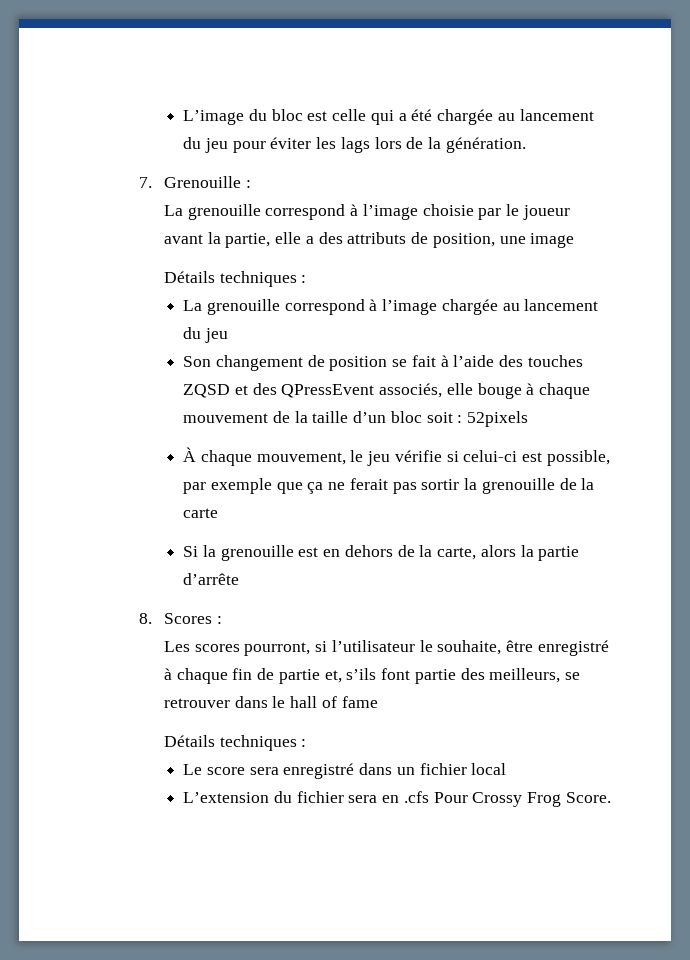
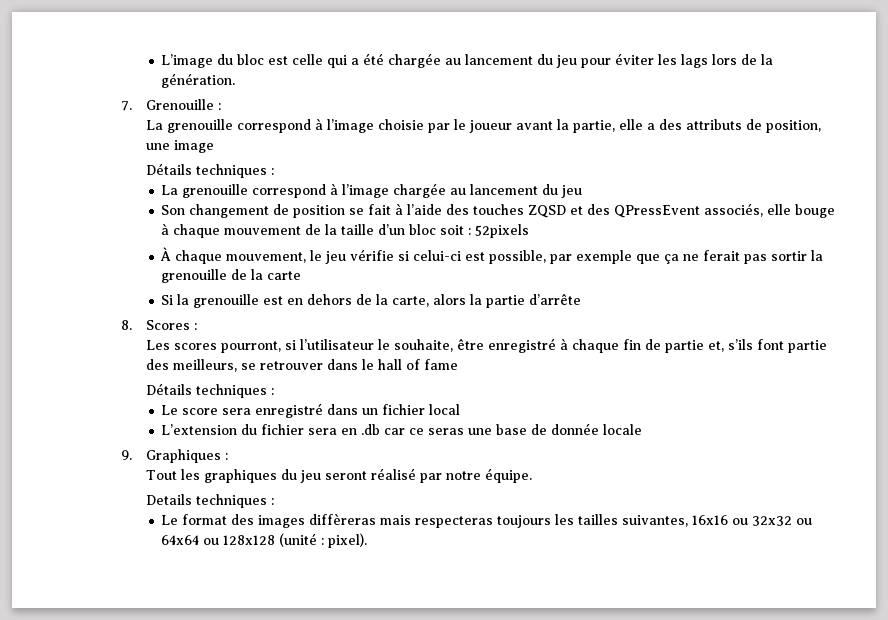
- L’extension du fichier sera en .cfs Pour Crossy Frog Score.
+ L’extension du fichier sera en .db car ce seras une base de donnée locale
+ 9. Graphiques :
+ Tout les graphiques du jeu seront réalisé par notre équipe.
+ Details techniques :
+ Le format des images diffèreras mais respecteras toujours les tailles suivantes, 16x16 ou 32x32 ou 64x64 ou 128x128 (unité : pixel).

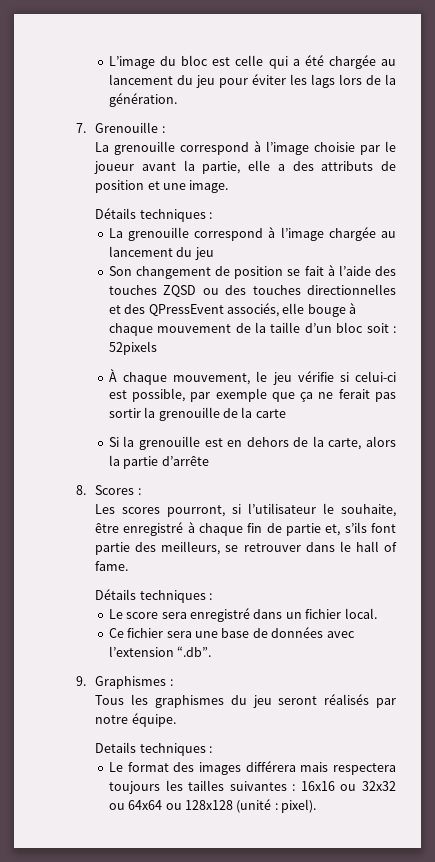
- La grenouille correspond à l’image choisie par le joueur avant la partie, elle a des attributs de position, une image
+ La grenouille correspond à l’image choisie par le joueur avant la partie, elle a des attributs de position et une image.
- Son changement de position se fait à l’aide des touches ZQSD et des QPressEvent associés, elle bouge à chaque mouvement de la taille d’un bloc soit : 52pixels
+ Son changement de position se fait à l’aide des touches ZQSD ou des touches directionnelles et des QPressEvent associés, elle bouge à chaque mouvement de la taille d’un bloc soit : 52pixels
- Les scores pourront, si l’utilisateur le souhaite, être enregistré à chaque fin de partie et, s’ils font partie des meilleurs, se retrouver dans le hall of fame
+ Les scores pourront, si l’utilisateur le souhaite, être enregistré à chaque fin de partie et, s’ils font partie des meilleurs, se retrouver dans le hall of fame.
- Le score sera enregistré dans un fichier local
- L’extension du fichier sera en .db car ce seras une base de donnée locale
+ Le score sera enregistré dans un fichier local.
+ Ce fichier sera une base de données avec l’extension “.db”.
- 9. Graphiques :
- Tout les graphiques du jeu seront réalisé par notre équipe.
+ 9. Graphismes :
+ Tous les graphismes du jeu seront réalisés par notre équipe.
- Le format des images diffèreras mais respecteras toujours les tailles suivantes, 16x16 ou 32x32 ou 64x64 ou 128x128 (unité : pixel).
+ Le format des images différera mais respectera toujours les tailles suivantes : 16x16 ou 32x32 ou 64x64 ou 128x128 (unité : pixel).

